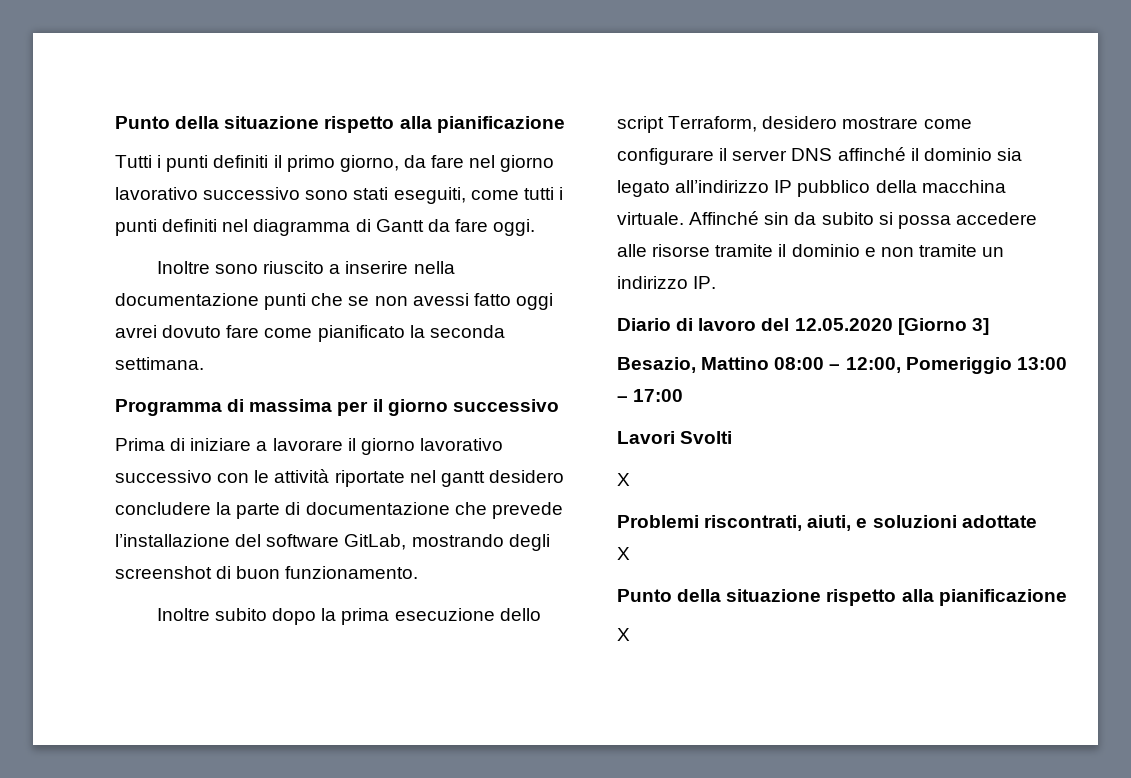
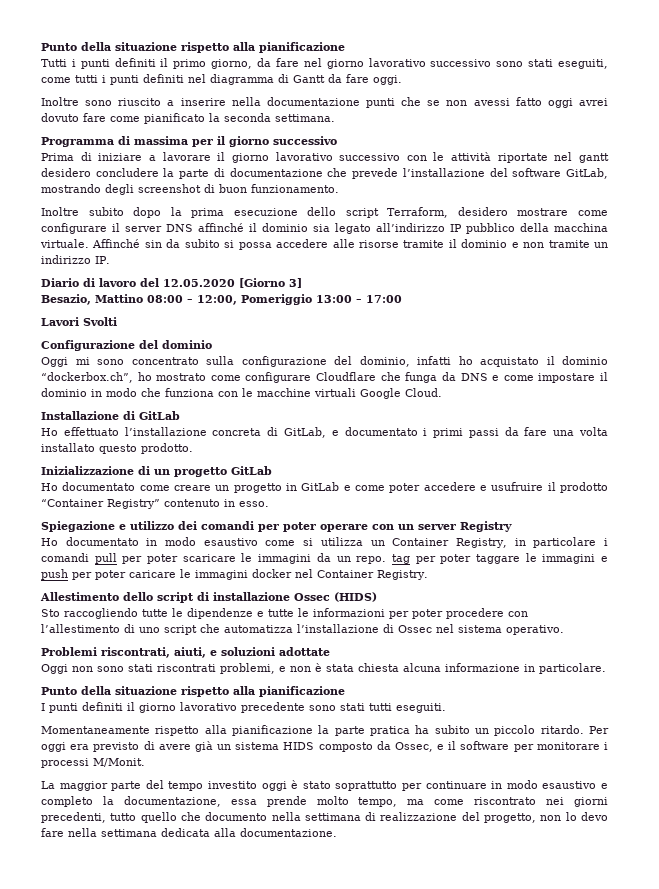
  Lavori Svolti
- X
+ Configurazione del dominio
+ Oggi mi sono concentrato sulla configurazione del dominio, infatti ho acquistato il dominio “dockerbox.ch”, ho mostrato come configurare Cloudflare che funga da DNS e come impostare il dominio in modo che funziona con le macchine virtuali Google Cloud.
+ Installazione di GitLab
+ Ho effettuato l’installazione concreta di GitLab, e documentato i primi passi da fare una volta installato questo prodotto.
+ Inizializzazione di un progetto GitLab
+ Ho documentato come creare un progetto in GitLab e come poter accedere e usufruire il prodotto “Container Registry” contenuto in esso.
+ Spiegazione e utilizzo dei comandi per poter operare con un server Registry
+ Ho documentato in modo esaustivo come si utilizza un Container Registry, in particolare i comandi pull per poter scaricare le immagini da un repo. tag per poter taggare le immagini e push per poter caricare le immagini docker nel Container Registry.
+ Allestimento dello script di installazione Ossec (HIDS)
+ Sto raccogliendo tutte le dipendenze e tutte le informazioni per poter procedere con l’allestimento di uno script che automatizza l’installazione di Ossec nel sistema operativo.
  Problemi riscontrati, aiuti, e soluzioni adottate
- X
+ Oggi non sono stati riscontrati problemi, e non è stata chiesta alcuna informazione in particolare.
  Punto della situazione rispetto alla pianificazione
- X
+ I punti definiti il giorno lavorativo precedente sono stati tutti eseguiti.
+ Momentaneamente rispetto alla pianificazione la parte pratica ha subito un piccolo ritardo. Per oggi era previsto di avere già un sistema HIDS composto da Ossec, e il software per monitorare i processi M/Monit.
+ La maggior parte del tempo investito oggi è stato soprattutto per continuare in modo esaustivo e completo la documentazione, essa prende molto tempo, ma come riscontrato nei giorni precedenti, tutto quello che documento nella settimana di realizzazione del progetto, non lo devo fare nella settimana dedicata alla documentazione.

